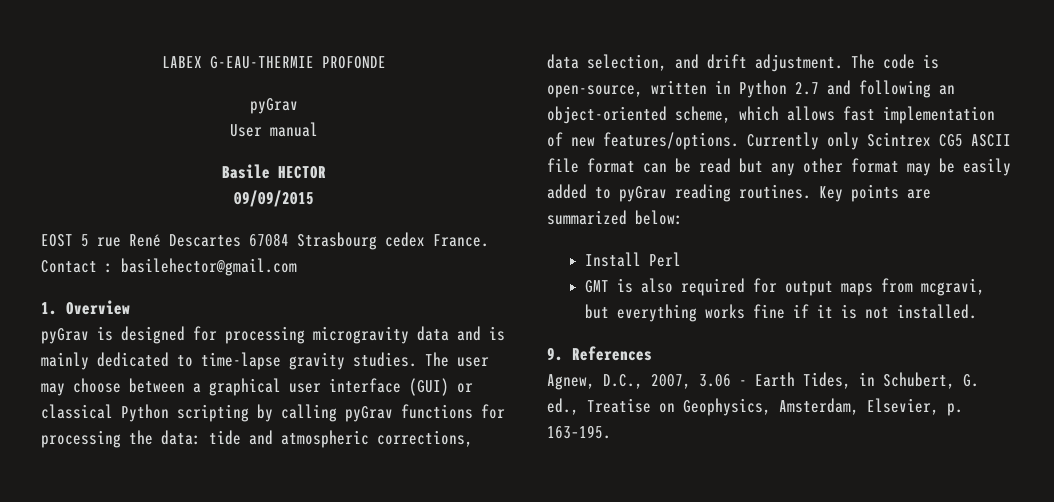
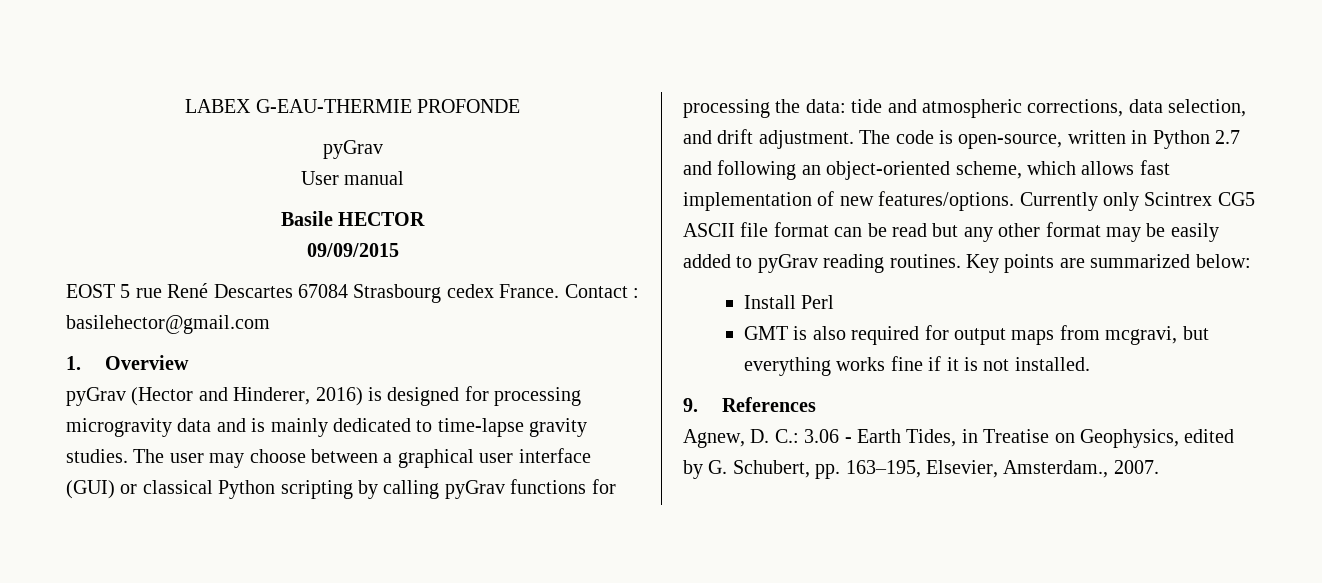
- pyGrav is designed for processing microgravity data and is mainly dedicated to time-lapse gravity studies.
+ pyGrav (Hector and Hinderer, 2016) is designed for processing microgravity data and is mainly dedicated to time-lapse gravity studies.
- Agnew, D.C., 2007, 3.06 - Earth Tides, in Schubert, G. ed., Treatise on Geophysics, Amsterdam, Elsevier, p. 163–195.
+ Agnew, D. C.: 3.06 - Earth Tides, in Treatise on Geophysics, edited by G. Schubert, pp. 163–195, Elsevier, Amsterdam., 2007.

